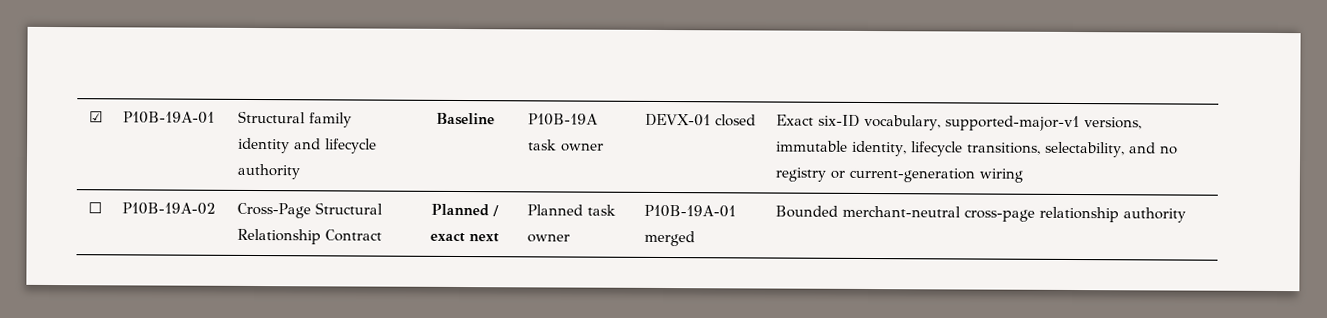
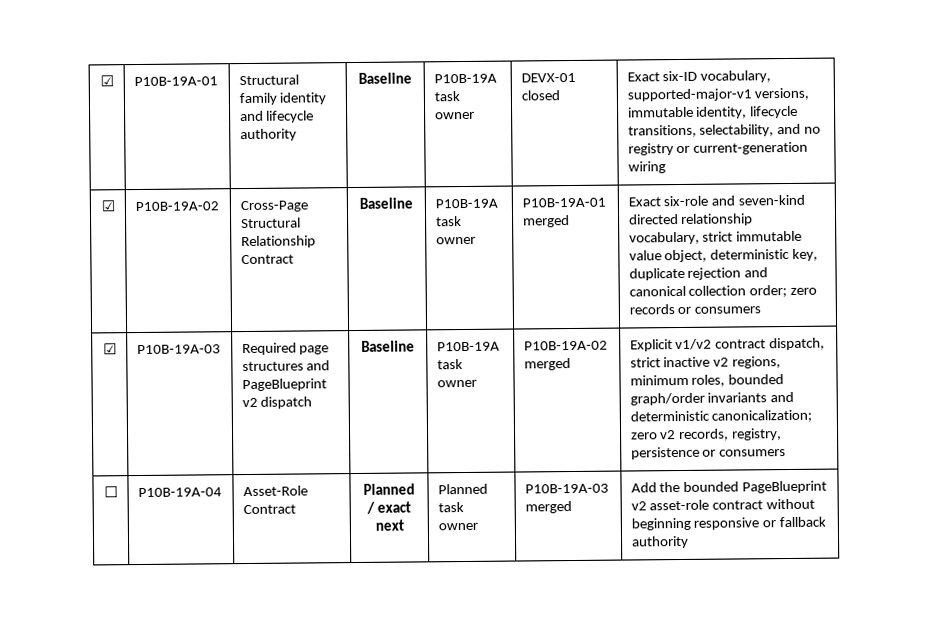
- ☐ | P10B-19A-02 | Cross-Page Structural Relationship Contract | Planned / exact next | Planned task owner | P10B-19A-01 merged | Bounded merchant-neutral cross-page relationship authority
+ ☑ | P10B-19A-02 | Cross-Page Structural Relationship Contract | Baseline | P10B-19A task owner | P10B-19A-01 merged | Exact six-role and seven-kind directed relationship vocabulary, strict immutable value object, deterministic key, duplicate rejection and canonical collection order; zero records or consumers
+ ☑ | P10B-19A-03 | Required page structures and PageBlueprint v2 dispatch | Baseline | P10B-19A task owner | P10B-19A-02 merged | Explicit v1/v2 contract dispatch, strict inactive v2 regions, minimum roles, bounded graph/order invariants and deterministic canonicalization; zero v2 records, registry, persistence or consumers
+ ☐ | P10B-19A-04 | Asset-Role Contract | Planned / exact next | Planned task owner | P10B-19A-03 merged | Add the bounded PageBlueprint v2 asset-role contract without beginning responsive or fallback authority

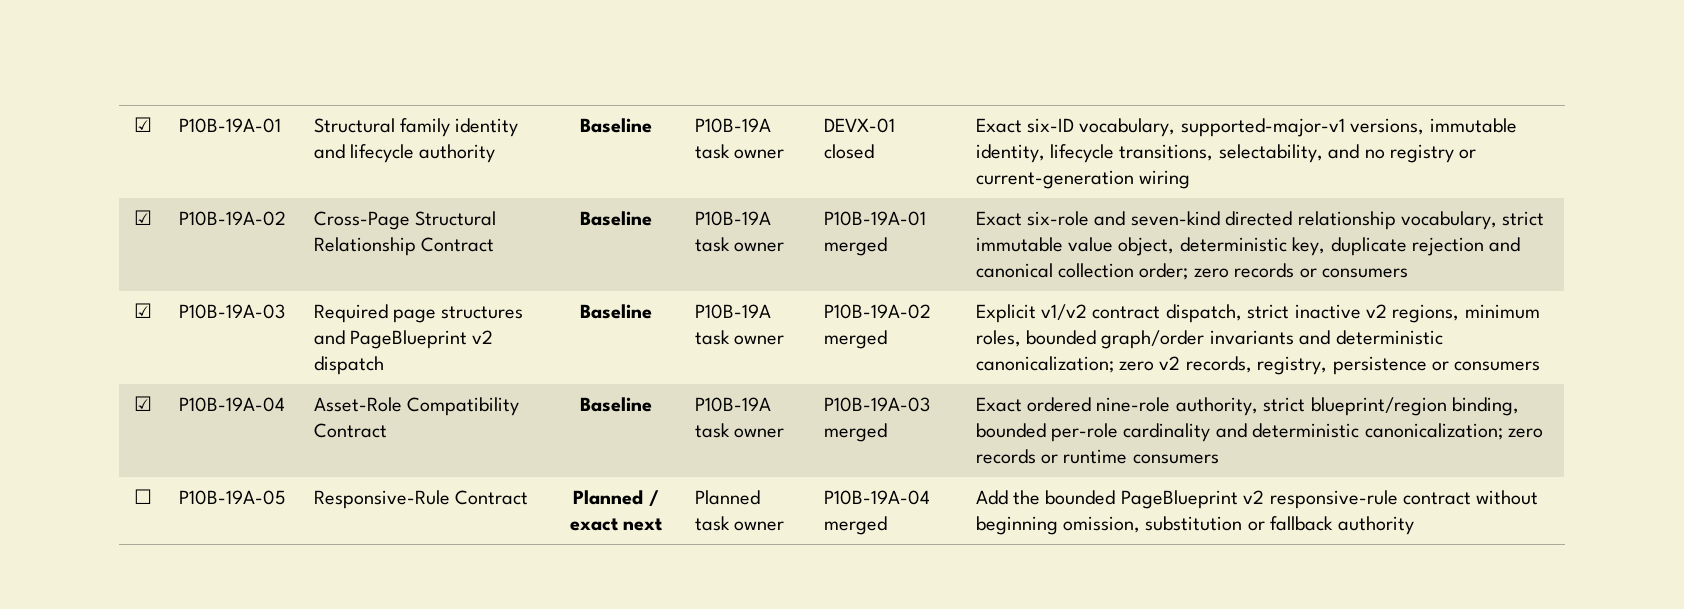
- ☐ | P10B-19A-04 | Asset-Role Contract | Planned / exact next | Planned task owner | P10B-19A-03 merged | Add the bounded PageBlueprint v2 asset-role contract without beginning responsive or fallback authority
+ ☑ | P10B-19A-04 | Asset-Role Compatibility Contract | Baseline | P10B-19A task owner | P10B-19A-03 merged | Exact ordered nine-role authority, strict blueprint/region binding, bounded per-role cardinality and deterministic canonicalization; zero records or runtime consumers
+ ☐ | P10B-19A-05 | Responsive-Rule Contract | Planned / exact next | Planned task owner | P10B-19A-04 merged | Add the bounded PageBlueprint v2 responsive-rule contract without beginning omission, substitution or fallback authority

